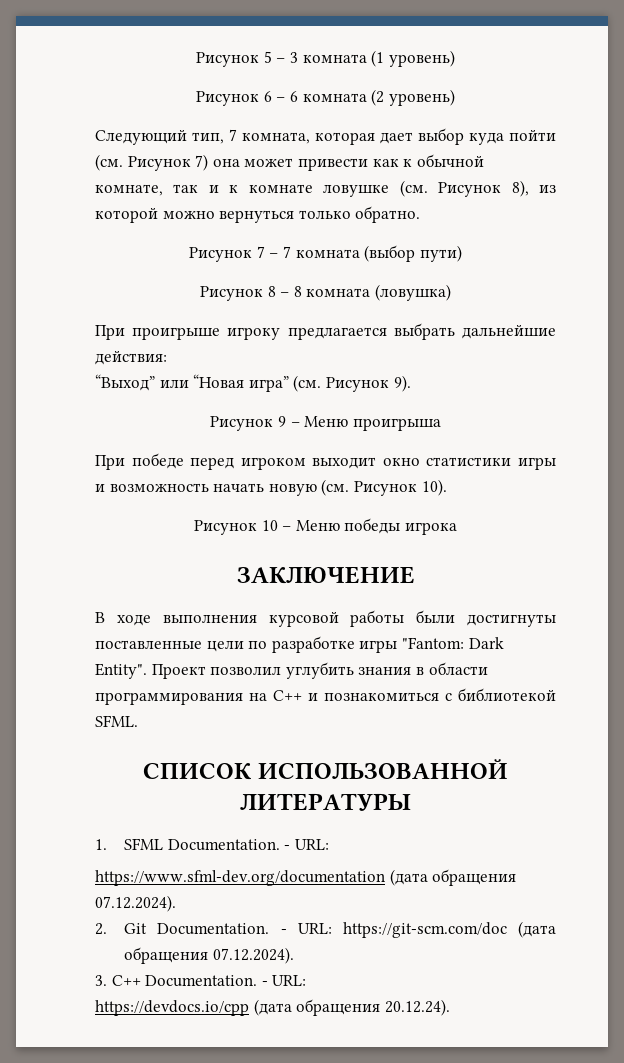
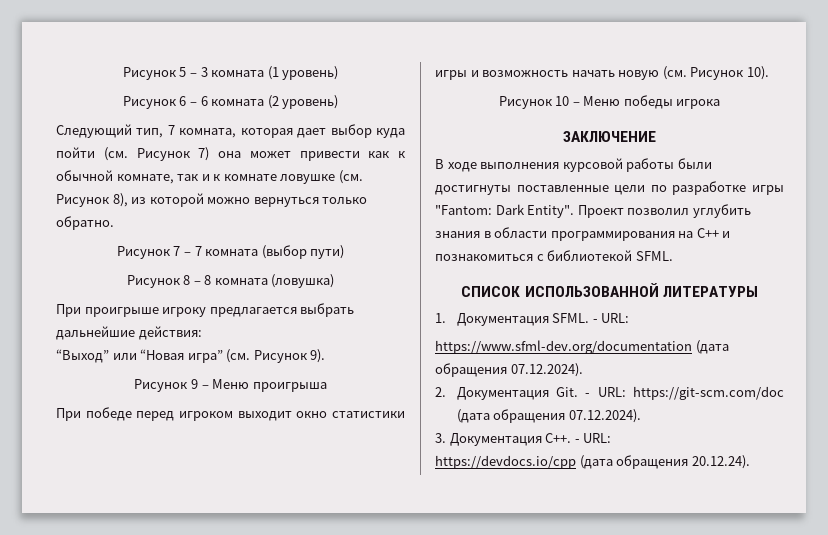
- 1. SFML Documentation.
+ 1. Документация SFML.
- 2. Git Documentation. - URL: https://git-scm.com/doc (дата обращения 07.12.2024).
+ 2. Документация Git. - URL: https://git-scm.com/doc (дата обращения 07.12.2024).
- 3. С++ Documentation. - URL:
+ 3. Документация С++. - URL:

